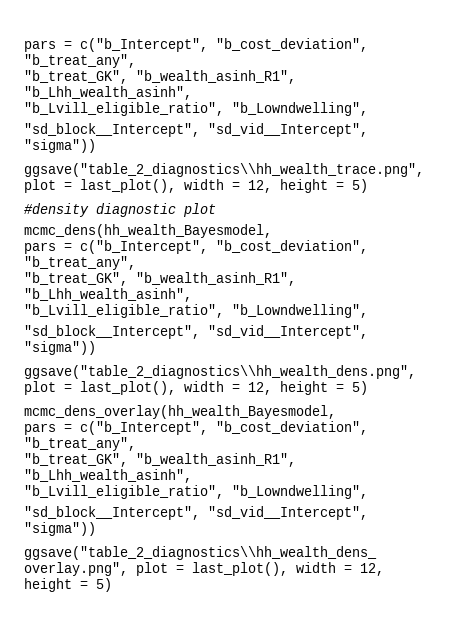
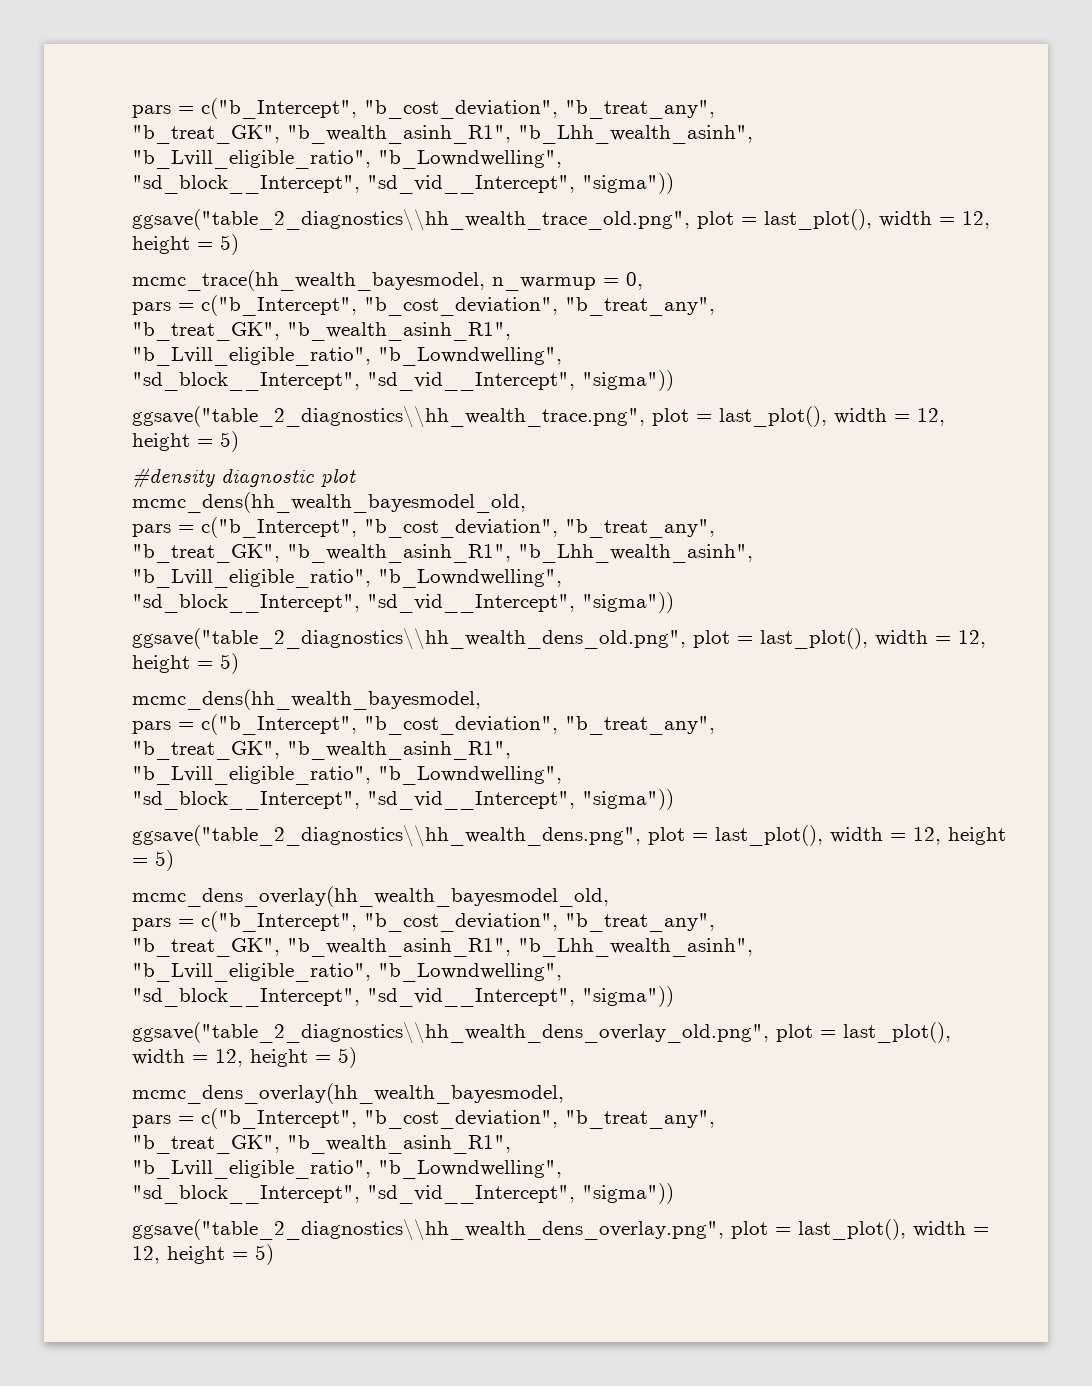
+ ggsave("table_2_diagnostics\\hh_wealth_trace_old.png", plot = last_plot(), width = 12, height = 5)
+ mcmc_trace(hh_wealth_bayesmodel, n_warmup = 0,
+ pars = c("b_Intercept", "b_cost_deviation", "b_treat_any",
+ "b_treat_GK", "b_wealth_asinh_R1",
+ "b_Lvill_eligible_ratio", "b_Lowndwelling",
+ "sd_block__Intercept", "sd_vid__Intercept", "sigma"))
- mcmc_dens(hh_wealth_Bayesmodel,
+ mcmc_dens(hh_wealth_bayesmodel_old,
+ ggsave("table_2_diagnostics\\hh_wealth_dens_old.png", plot = last_plot(), width = 12, height = 5)
+ mcmc_dens(hh_wealth_bayesmodel,
+ pars = c("b_Intercept", "b_cost_deviation", "b_treat_any",
+ "b_treat_GK", "b_wealth_asinh_R1",
+ "b_Lvill_eligible_ratio", "b_Lowndwelling",
+ "sd_block__Intercept", "sd_vid__Intercept", "sigma"))
- mcmc_dens_overlay(hh_wealth_Bayesmodel,
+ mcmc_dens_overlay(hh_wealth_bayesmodel_old,
+ ggsave("table_2_diagnostics\\hh_wealth_dens_overlay_old.png", plot = last_plot(), width = 12, height = 5)
+ mcmc_dens_overlay(hh_wealth_bayesmodel,
+ pars = c("b_Intercept", "b_cost_deviation", "b_treat_any",
+ "b_treat_GK", "b_wealth_asinh_R1",
+ "b_Lvill_eligible_ratio", "b_Lowndwelling",
+ "sd_block__Intercept", "sd_vid__Intercept", "sigma"))

